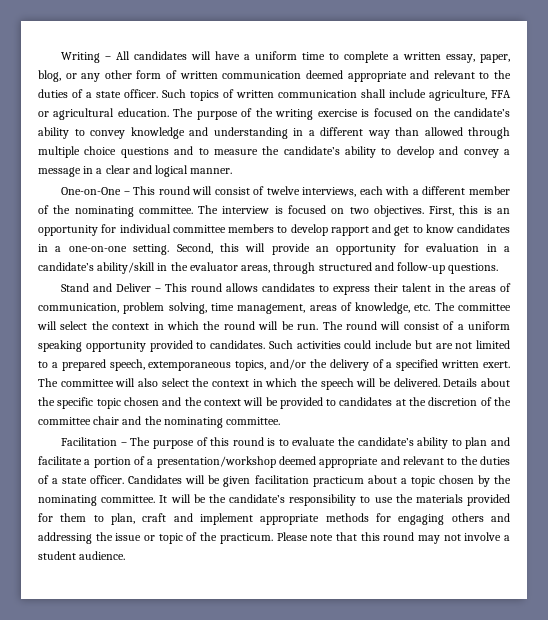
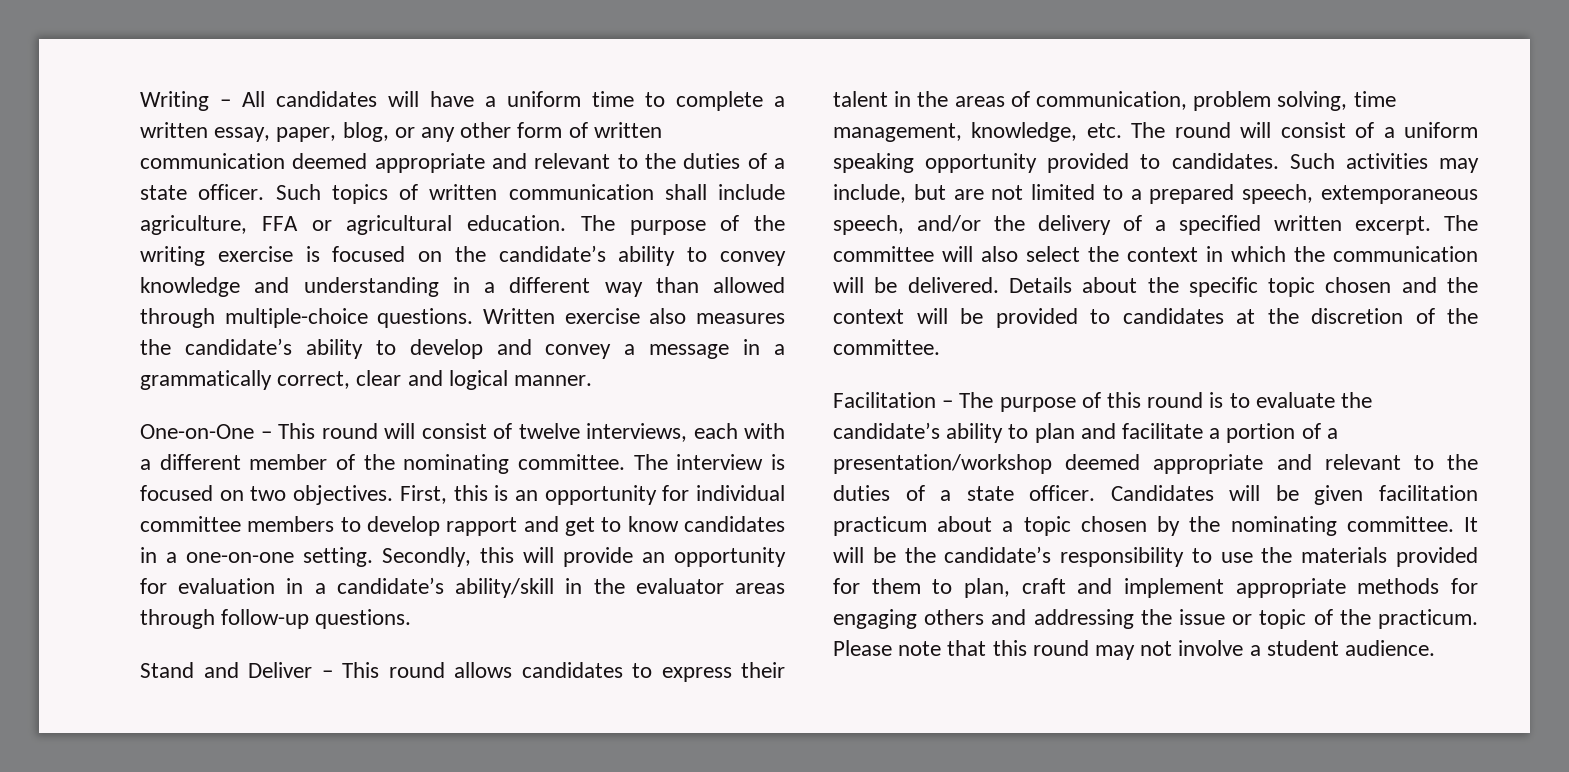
- The purpose of the writing exercise is focused on the candidate’s ability to convey knowledge and understanding in a different way than allowed through multiple choice questions and to measure the candidate’s ability to develop and convey a message in a clear and logical manner.
+ The purpose of the writing exercise is focused on the candidate’s ability to convey knowledge and understanding in a different way than allowed through multiple-choice questions. Written exercise also measures the candidate’s ability to develop and convey a message in a grammatically correct, clear and logical manner.
- Second, this will provide an opportunity for evaluation in a candidate’s ability/skill in the evaluator areas, through structured and follow-up questions.
+ Secondly, this will provide an opportunity for evaluation in a candidate’s ability/skill in the evaluator areas through follow-up questions.
- Stand and Deliver – This round allows candidates to express their talent in the areas of communication, problem solving, time management, areas of knowledge, etc. The committee will select the context in which the round will be run. The round will consist of a uniform speaking opportunity provided to candidates.
+ Stand and Deliver – This round allows candidates to express their talent in the areas of communication, problem solving, time management, knowledge, etc. The round will consist of a uniform speaking opportunity provided to candidates.
- Such activities could include but are not limited to a prepared speech, extemporaneous topics, and/or the delivery of a specified written exert.
+ Such activities may include, but are not limited to a prepared speech, extemporaneous speech, and/or the delivery of a specified written excerpt.
- The committee will also select the context in which the speech will be delivered.
+ The committee will also select the context in which the communication will be delivered.
- Details about the specific topic chosen and the context will be provided to candidates at the discretion of the committee chair and the nominating committee.
+ Details about the specific topic chosen and the context will be provided to candidates at the discretion of the committee.

